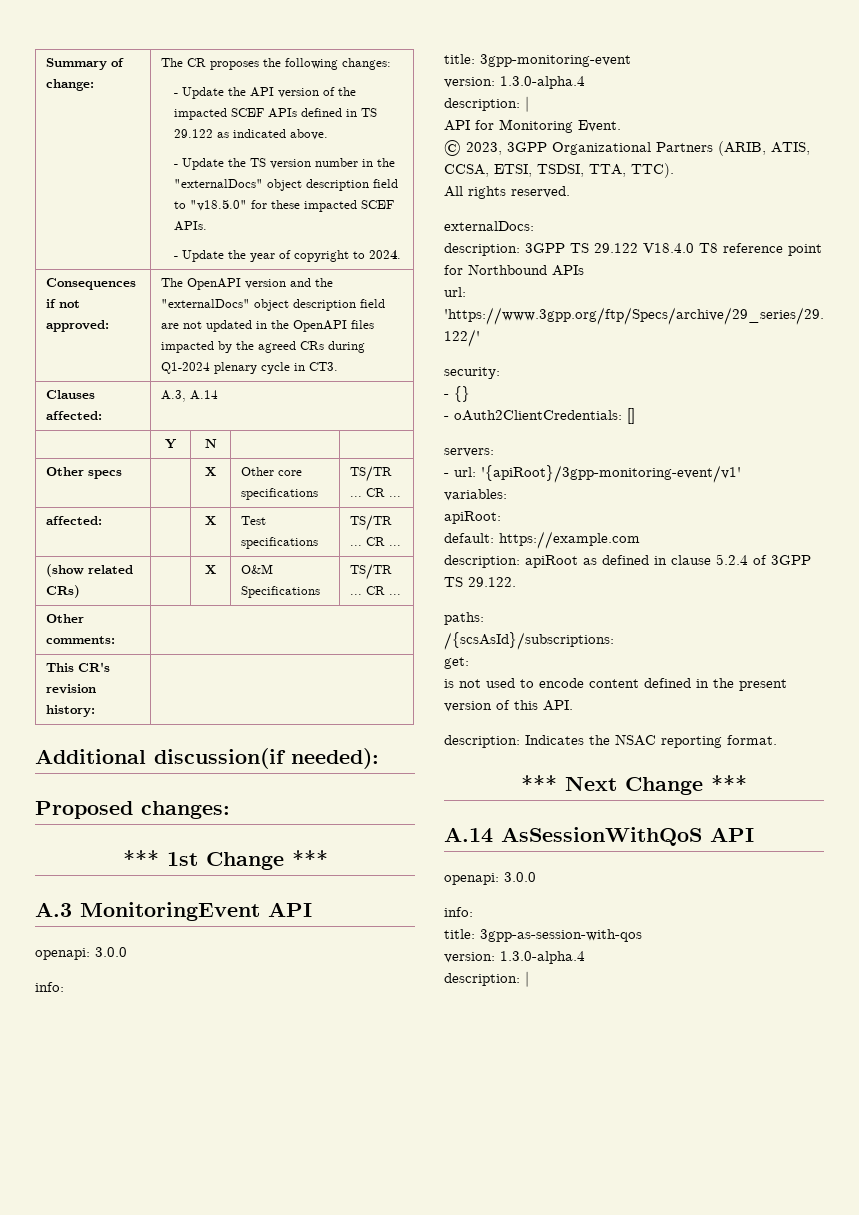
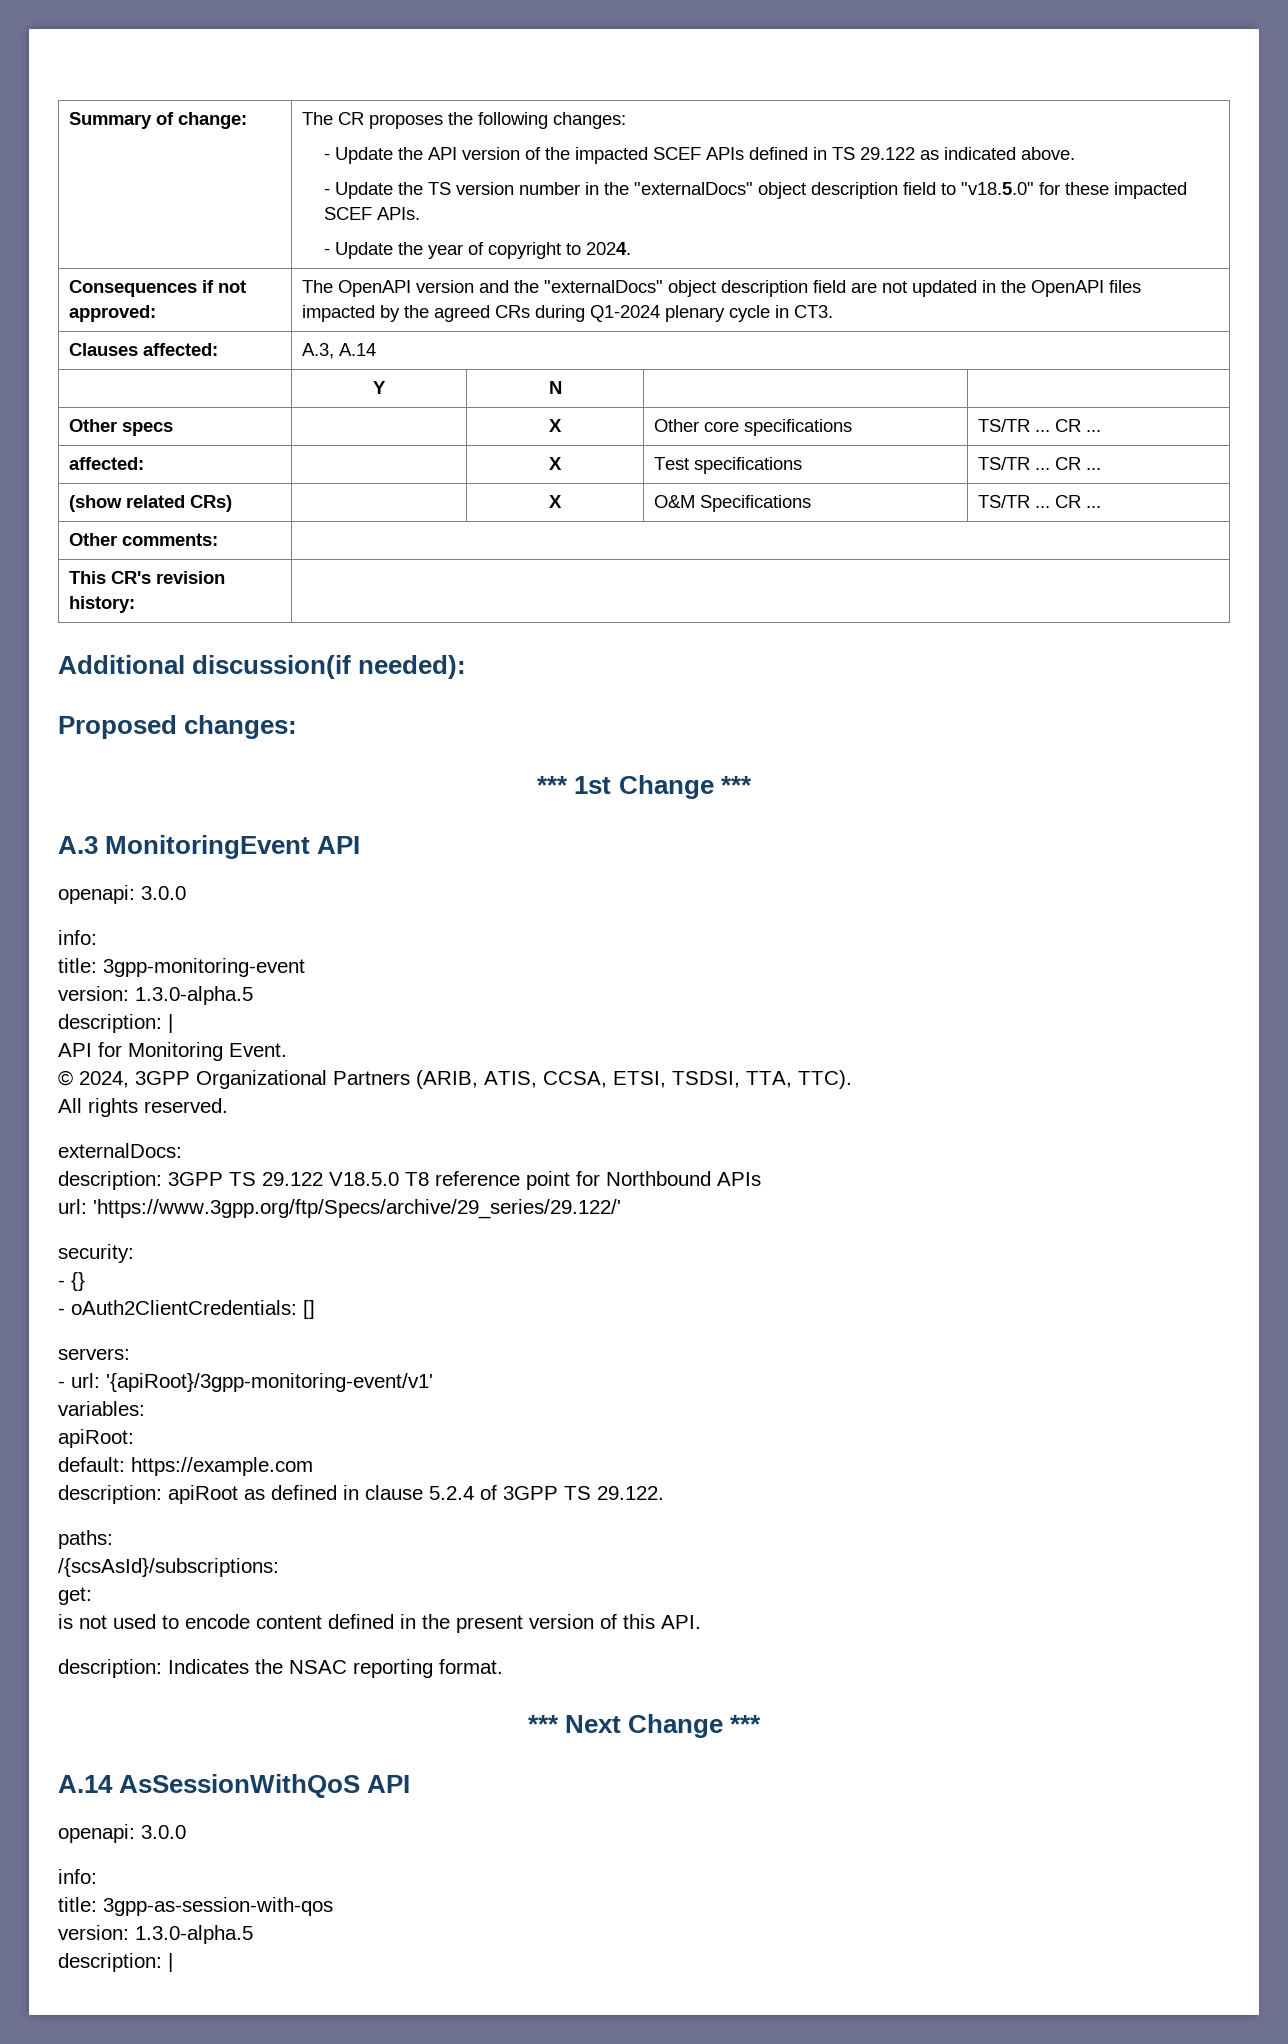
  title: 3gpp-monitoring-event
- version: 1.3.0-alpha.4
+ version: 1.3.0-alpha.5
- © 2023, 3GPP Organizational Partners (ARIB, ATIS, CCSA, ETSI, TSDSI, TTA, TTC).
+ © 2024, 3GPP Organizational Partners (ARIB, ATIS, CCSA, ETSI, TSDSI, TTA, TTC).
- description: 3GPP TS 29.122 V18.4.0 T8 reference point for Northbound APIs
+ description: 3GPP TS 29.122 V18.5.0 T8 reference point for Northbound APIs
  title: 3gpp-as-session-with-qos
- version: 1.3.0-alpha.4
+ version: 1.3.0-alpha.5

